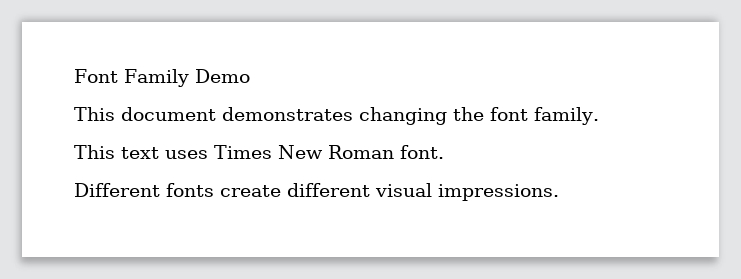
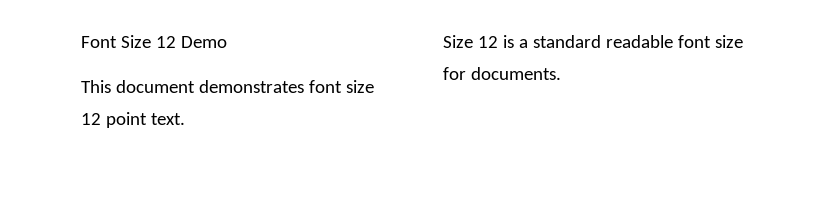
- Font Family Demo
+ Font Size 12 Demo
- This document demonstrates changing the font family.
- This text uses Times New Roman font.
- Different fonts create different visual impressions.
+ This document demonstrates font size 12 point text.
+ Size 12 is a standard readable font size for documents.

